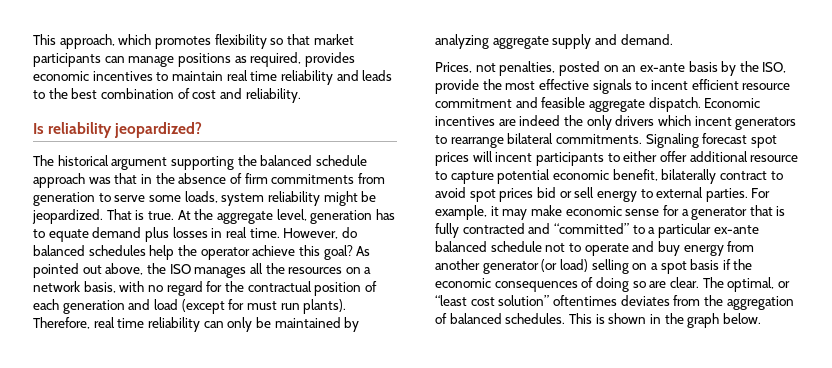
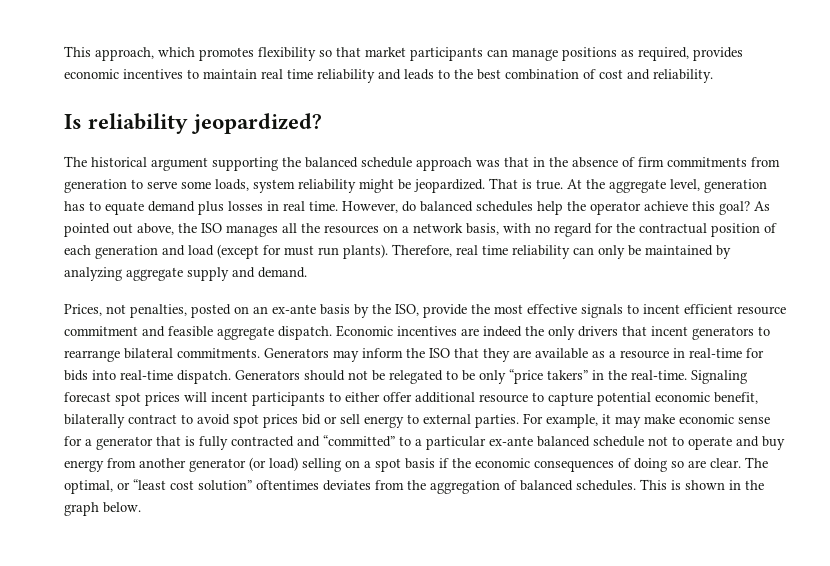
- Economic incentives are indeed the only drivers which incent generators to rearrange bilateral commitments.
+ Economic incentives are indeed the only drivers that incent generators to rearrange bilateral commitments.
+ Generators may inform the ISO that they are available as a resource in real-time for bids into real-time dispatch. Generators should not be relegated to be only “price takers” in the real-time.

